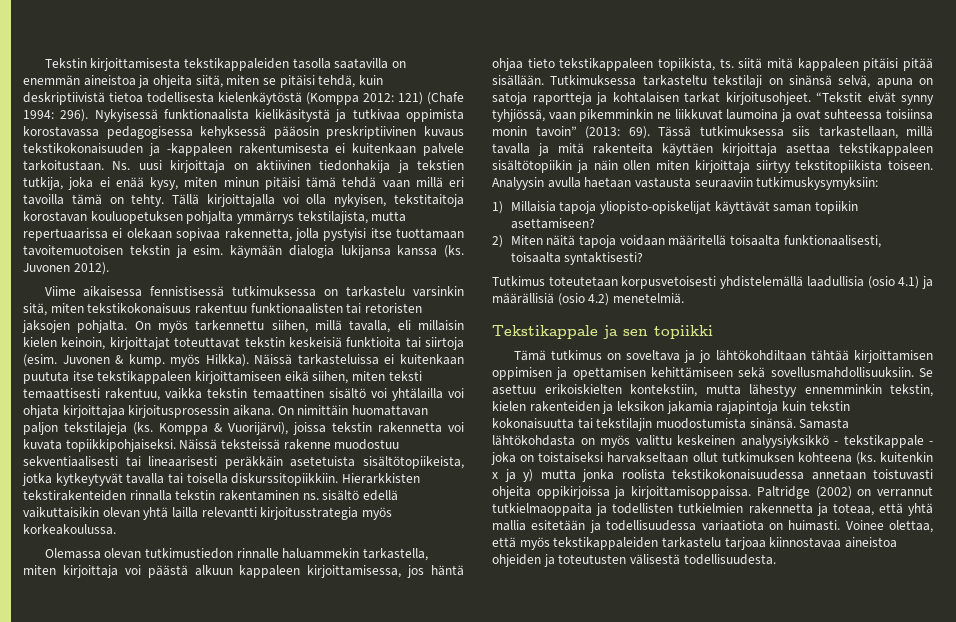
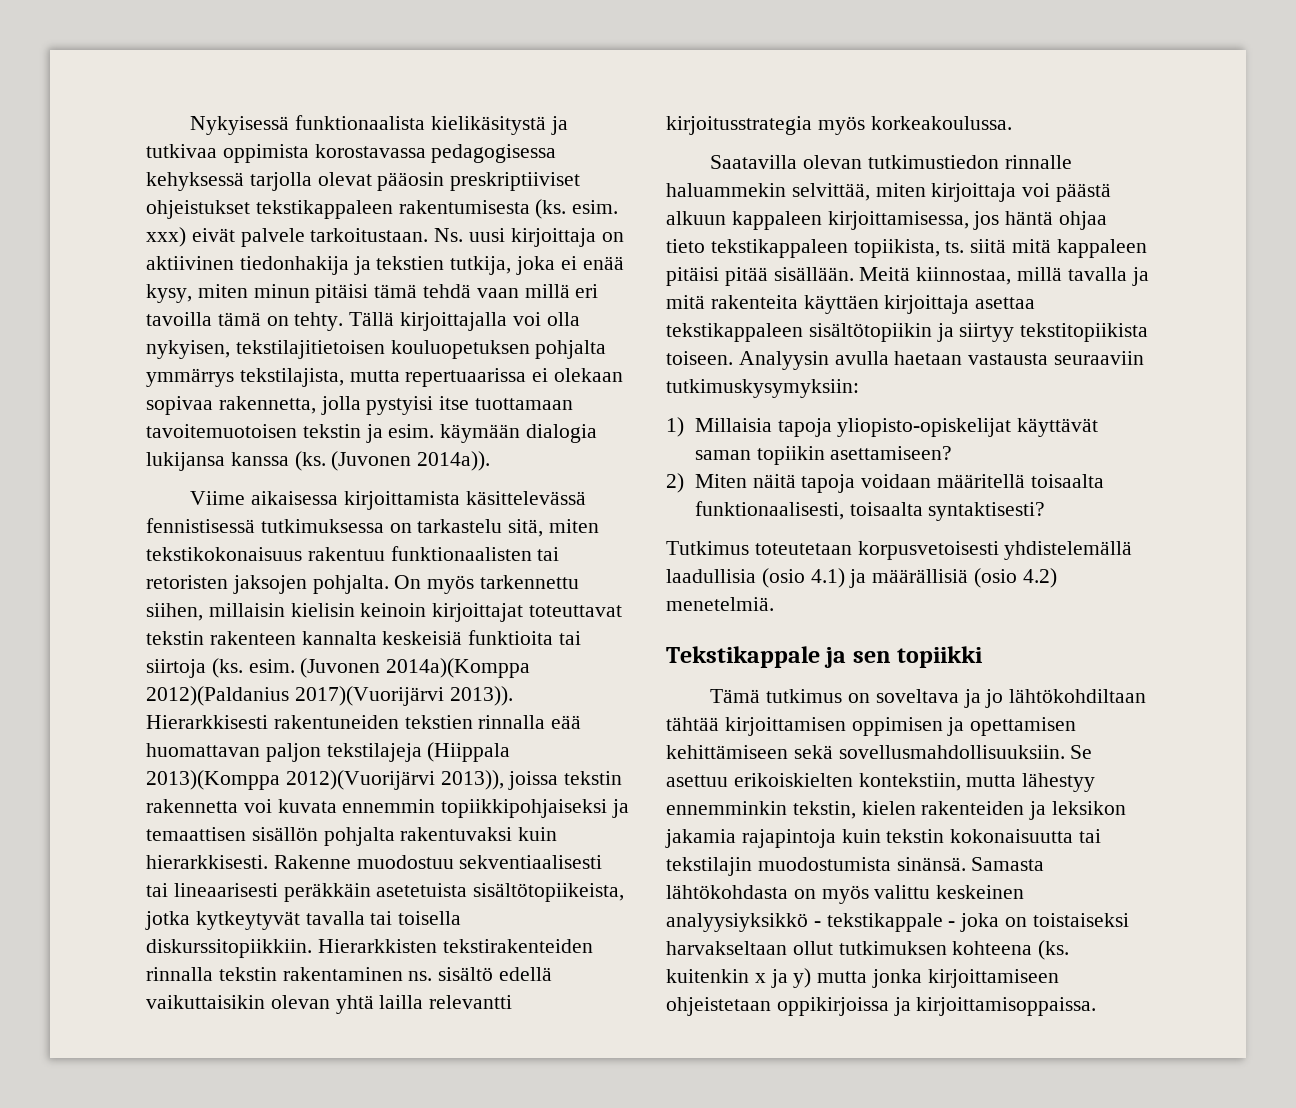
- Tekstin kirjoittamisesta tekstikappaleiden tasolla saatavilla on enemmän aineistoa ja ohjeita siitä, miten se pitäisi tehdä, kuin deskriptiivistä tietoa todellisesta kielenkäytöstä (Komppa 2012: 121) (Chafe 1994: 296). Nykyisessä funktionaalista kielikäsitystä ja tutkivaa oppimista korostavassa pedagogisessa kehyksessä pääosin preskriptiivinen kuvaus tekstikokonaisuuden ja -kappaleen rakentumisesta ei kuitenkaan palvele tarkoitustaan.
+ Nykyisessä funktionaalista kielikäsitystä ja tutkivaa oppimista korostavassa pedagogisessa kehyksessä tarjolla olevat pääosin preskriptiiviset ohjeistukset tekstikappaleen rakentumisesta (ks. esim. xxx) eivät palvele tarkoitustaan.
- Tällä kirjoittajalla voi olla nykyisen, tekstitaitoja korostavan kouluopetuksen pohjalta ymmärrys tekstilajista, mutta repertuaarissa ei olekaan sopivaa rakennetta, jolla pystyisi itse tuottamaan tavoitemuotoisen tekstin ja esim. käymään dialogia lukijansa kanssa (ks.
+ Tällä kirjoittajalla voi olla nykyisen, tekstilajitietoisen kouluopetuksen pohjalta ymmärrys tekstilajista, mutta repertuaarissa ei olekaan sopivaa rakennetta, jolla pystyisi itse tuottamaan tavoitemuotoisen tekstin ja esim. käymään dialogia lukijansa kanssa (ks.
- Juvonen 2012).
+ (Juvonen 2014a)).
- Viime aikaisessa fennistisessä tutkimuksessa on tarkastelu varsinkin sitä, miten tekstikokonaisuus rakentuu funktionaalisten tai retoristen jaksojen pohjalta.
+ Viime aikaisessa kirjoittamista käsittelevässä fennistisessä tutkimuksessa on tarkastelu sitä, miten tekstikokonaisuus rakentuu funktionaalisten tai retoristen jaksojen pohjalta.
- On myös tarkennettu siihen, millä tavalla, eli millaisin kielen keinoin, kirjoittajat toteuttavat tekstin keskeisiä funktioita tai siirtoja (esim. Juvonen & kump. myös Hilkka). Näissä tarkasteluissa ei kuitenkaan puututa itse tekstikappaleen kirjoittamiseen eikä siihen, miten teksti temaattisesti rakentuu, vaikka tekstin temaattinen sisältö voi yhtälailla voi ohjata kirjoittajaa kirjoitusprosessin aikana. On nimittäin huomattavan paljon tekstilajeja (ks. Komppa & Vuorijärvi), joissa tekstin rakennetta voi kuvata topiikkipohjaiseksi. Näissä teksteissä rakenne muodostuu sekventiaalisesti tai lineaarisesti peräkkäin asetetuista sisältötopiikeista, jotka kytkeytyvät tavalla tai toisella diskurssitopiikkiin.
+ On myös tarkennettu siihen, millaisin kielisin keinoin kirjoittajat toteuttavat tekstin rakenteen kannalta keskeisiä funktioita tai siirtoja (ks. esim. (Juvonen 2014a)(Komppa 2012)(Paldanius 2017)(Vuorijärvi 2013)). Hierarkkisesti rakentuneiden tekstien rinnalla eää huomattavan paljon tekstilajeja (Hiippala 2013)(Komppa 2012)(Vuorijärvi 2013)), joissa tekstin rakennetta voi kuvata ennemmin topiikkipohjaiseksi ja temaattisen sisällön pohjalta rakentuvaksi kuin hierarkkisesti. Rakenne muodostuu sekventiaalisesti tai lineaarisesti peräkkäin asetetuista sisältötopiikeista, jotka kytkeytyvät tavalla tai toisella diskurssitopiikkiin.
- Olemassa olevan tutkimustiedon rinnalle haluammekin tarkastella, miten kirjoittaja voi päästä alkuun kappaleen kirjoittamisessa, jos häntä ohjaa tieto tekstikappaleen topiikista, ts. siitä mitä kappaleen pitäisi pitää sisällään.
+ Saatavilla olevan tutkimustiedon rinnalle haluammekin selvittää, miten kirjoittaja voi päästä alkuun kappaleen kirjoittamisessa, jos häntä ohjaa tieto tekstikappaleen topiikista, ts. siitä mitä kappaleen pitäisi pitää sisällään.
- Tutkimuksessa tarkasteltu tekstilaji on sinänsä selvä, apuna on satoja raportteja ja kohtalaisen tarkat kirjoitusohjeet. “Tekstit eivät synny tyhjiössä, vaan pikemminkin ne liikkuvat laumoina ja ovat suhteessa toisiinsa monin tavoin” (2013: 69). Tässä tutkimuksessa siis tarkastellaan, millä tavalla ja mitä rakenteita käyttäen kirjoittaja asettaa tekstikappaleen sisältötopiikin ja näin ollen miten kirjoittaja siirtyy tekstitopiikista toiseen.
+ Meitä kiinnostaa, millä tavalla ja mitä rakenteita käyttäen kirjoittaja asettaa tekstikappaleen sisältötopiikin ja siirtyy tekstitopiikista toiseen.
- Samasta lähtökohdasta on myös valittu keskeinen analyysiyksikkö - tekstikappale - joka on toistaiseksi harvakseltaan ollut tutkimuksen kohteena (ks. kuitenkin x ja y) mutta jonka roolista tekstikokonaisuudessa annetaan toistuvasti ohjeita oppikirjoissa ja kirjoittamisoppaissa. Paltridge (2002) on verrannut tutkielmaoppaita ja todellisten tutkielmien rakennetta ja toteaa, että yhtä mallia esitetään ja todellisuudessa variaatiota on huimasti. Voinee olettaa, että myös tekstikappaleiden tarkastelu tarjoaa kiinnostavaa aineistoa ohjeiden ja toteutusten välisestä todellisuudesta.
+ Samasta lähtökohdasta on myös valittu keskeinen analyysiyksikkö - tekstikappale - joka on toistaiseksi harvakseltaan ollut tutkimuksen kohteena (ks. kuitenkin x ja y) mutta jonka kirjoittamiseen ohjeistetaan oppikirjoissa ja kirjoittamisoppaissa.

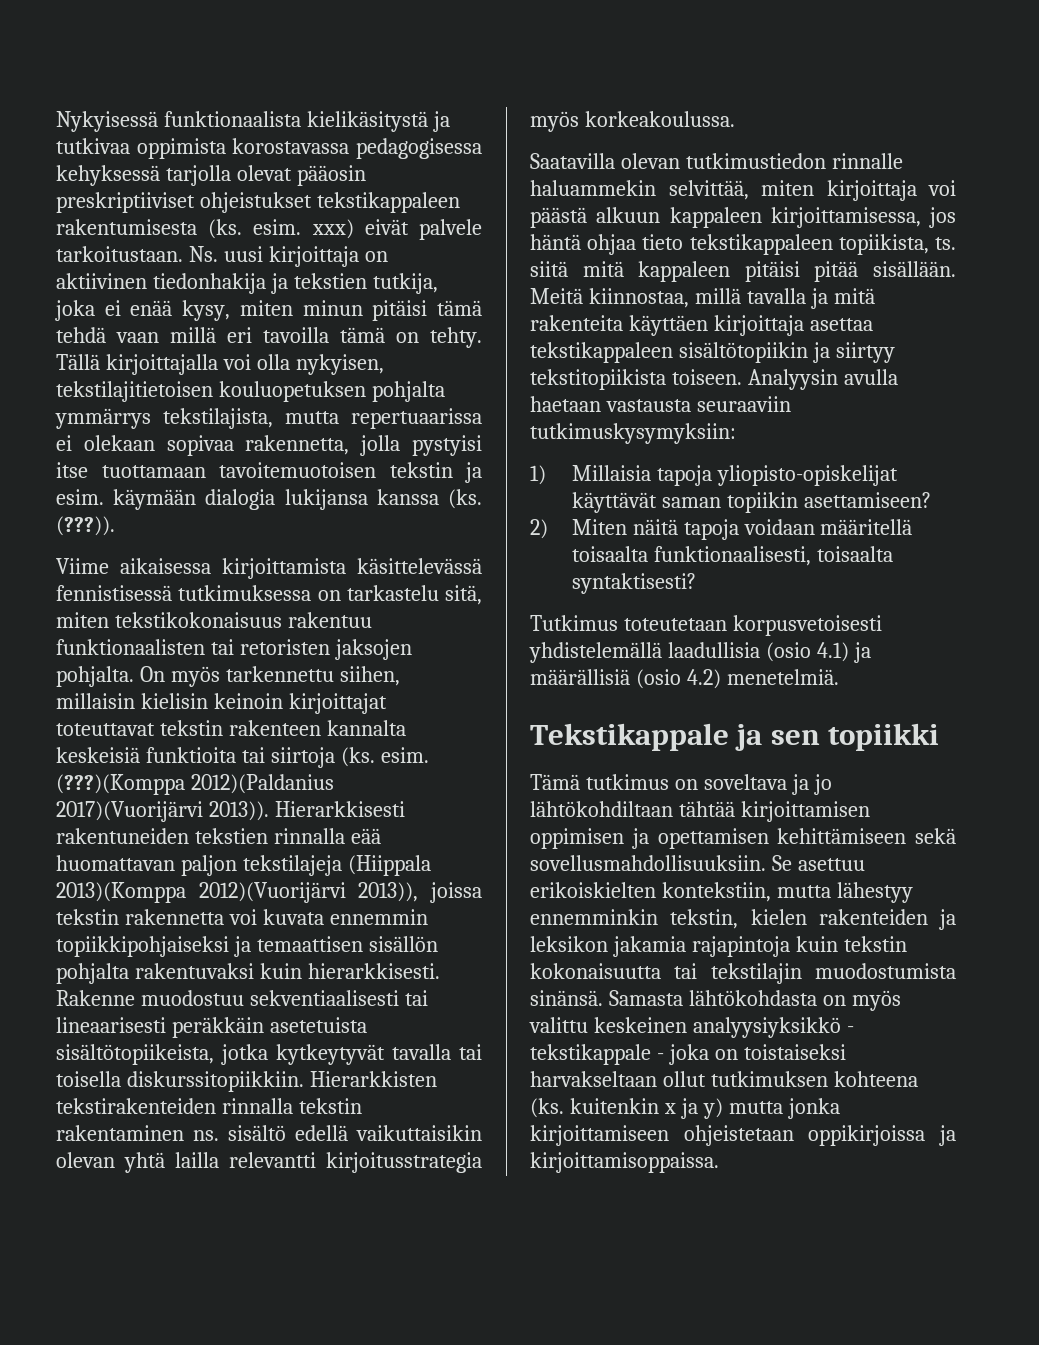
- (Juvonen 2014a)).
+ (???)).
- (Juvonen 2014a)(Komppa 2012)(Paldanius 2017)(Vuorijärvi 2013)).
+ (???)(Komppa 2012)(Paldanius 2017)(Vuorijärvi 2013)).

